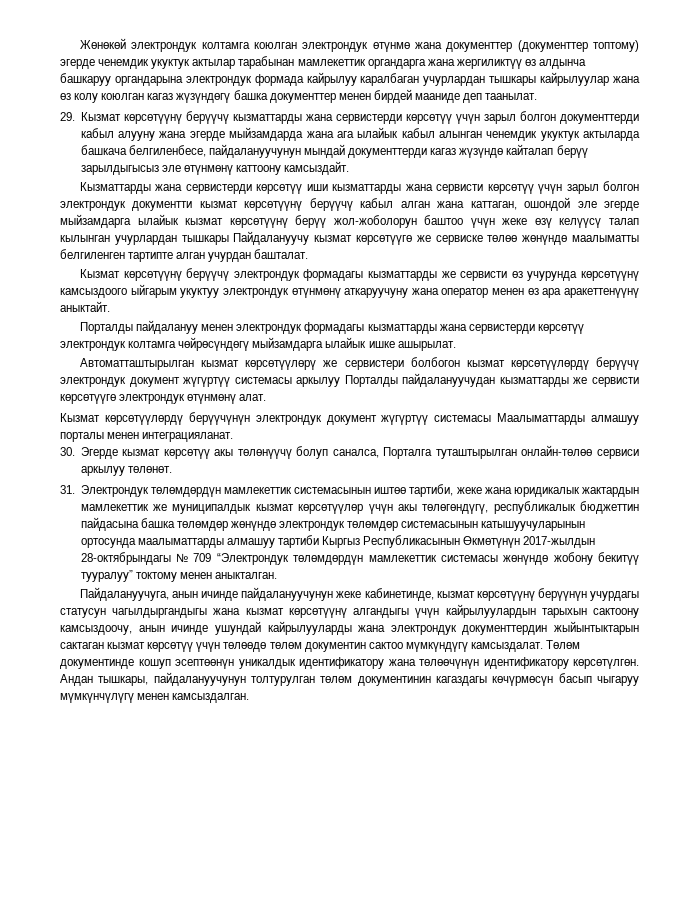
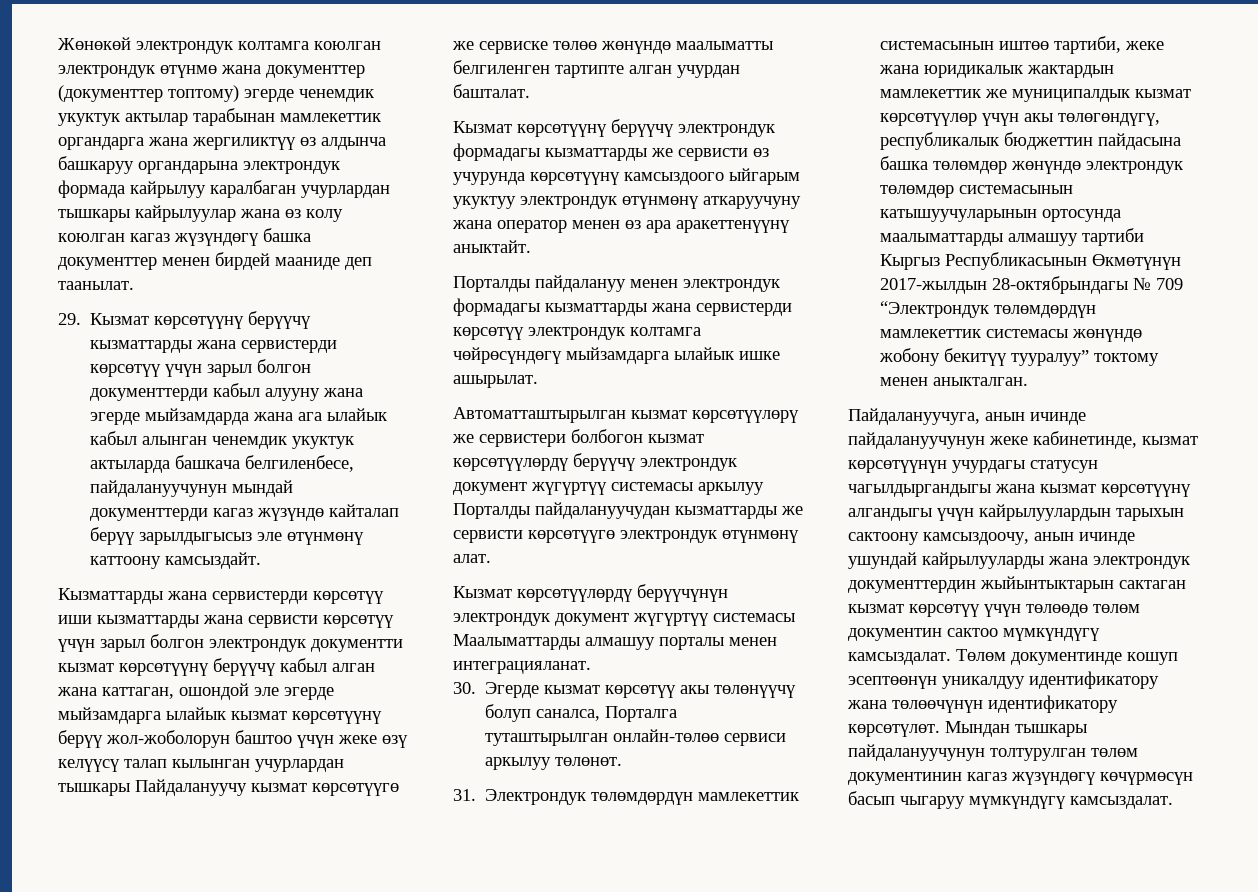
- Пайдалануучуга, анын ичинде пайдалануучунун жеке кабинетинде, кызмат көрсөтүүнү берүүнүн учурдагы статусун чагылдыргандыгы жана кызмат көрсөтүүнү алгандыгы үчүн кайрылуулардын тарыхын сактоону камсыздоочу, анын ичинде ушундай кайрылууларды жана электрондук документтердин жыйынтыктарын сактаган кызмат көрсөтүү үчүн төлөөдө төлөм документин сактоо мүмкүндүгү камсыздалат.
+ Пайдалануучуга, анын ичинде пайдалануучунун жеке кабинетинде, кызмат көрсөтүүнүн учурдагы статусун чагылдыргандыгы жана кызмат көрсөтүүнү алгандыгы үчүн кайрылуулардын тарыхын сактоону камсыздоочу, анын ичинде ушундай кайрылууларды жана электрондук документтердин жыйынтыктарын сактаган кызмат көрсөтүү үчүн төлөөдө төлөм документин сактоо мүмкүндүгү камсыздалат.
- Төлөм документинде кошуп эсептөөнүн уникалдык идентификатору жана төлөөчүнүн идентификатору көрсөтүлгөн. Андан тышкары, пайдалануучунун толтурулган төлөм документинин кагаздагы көчүрмөсүн басып чыгаруу мүмкүнчүлүгү менен камсыздалган.
+ Төлөм документинде кошуп эсептөөнүн уникалдуу идентификатору жана төлөөчүнүн идентификатору көрсөтүлөт. Мындан тышкары пайдалануучунун толтурулган төлөм документинин кагаз жүзүндөгү көчүрмөсүн басып чыгаруу мүмкүндүгү камсыздалат.

